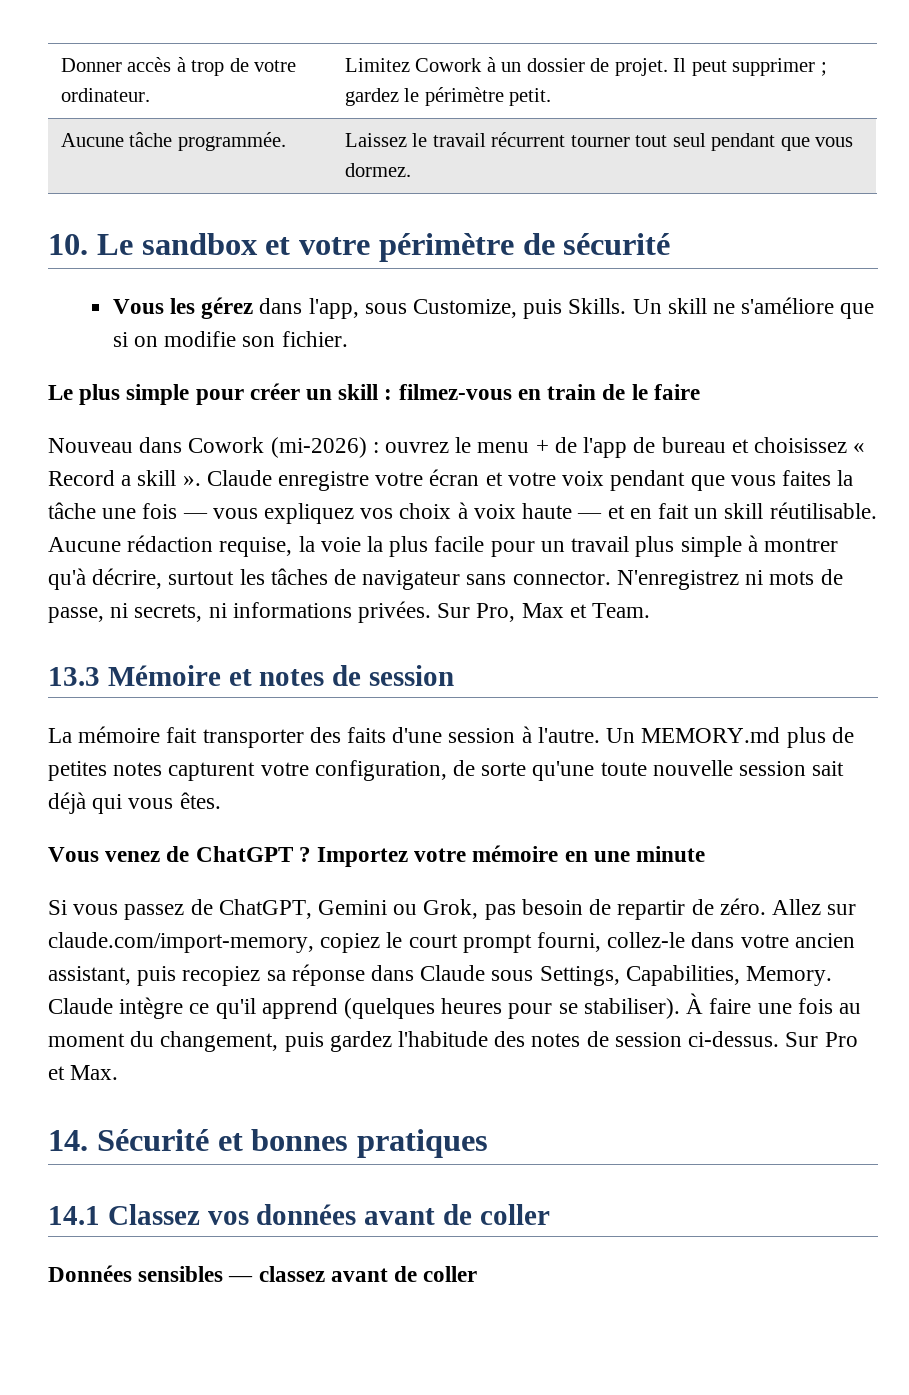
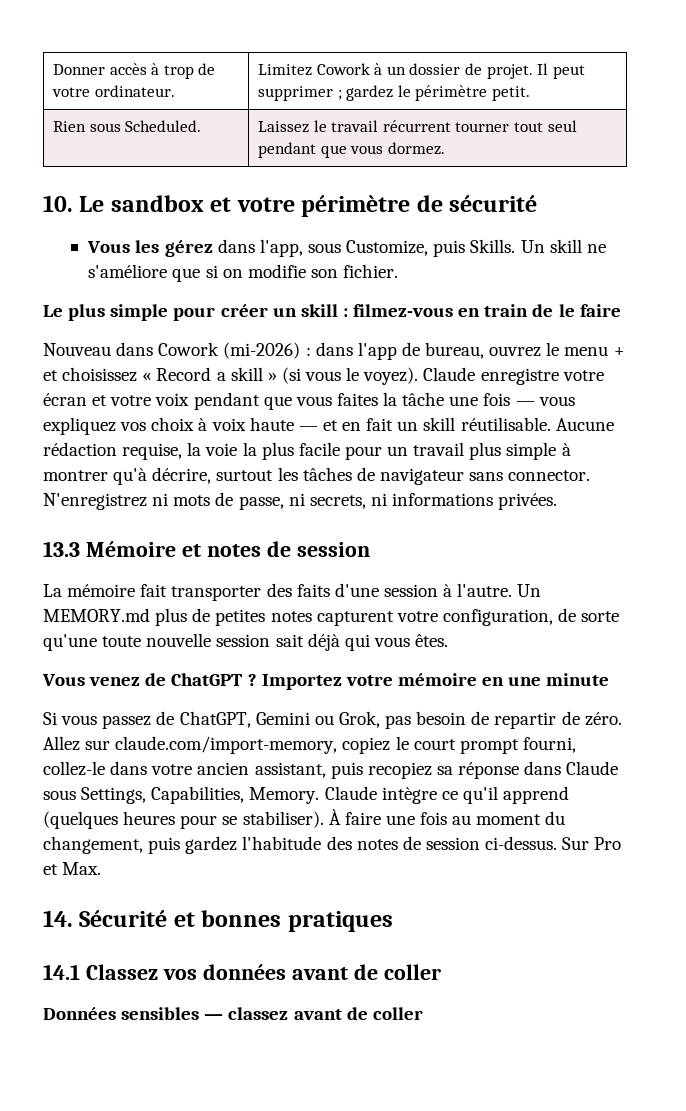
- Aucune tâche programmée. | Laissez le travail récurrent tourner tout seul pendant que vous dormez.
+ Rien sous Scheduled. | Laissez le travail récurrent tourner tout seul pendant que vous dormez.
- Nouveau dans Cowork (mi-2026) : ouvrez le menu + de l'app de bureau et choisissez « Record a skill ».
+ Nouveau dans Cowork (mi-2026) : dans l'app de bureau, ouvrez le menu + et choisissez « Record a skill » (si vous le voyez).
- Sur Pro, Max et Team.

